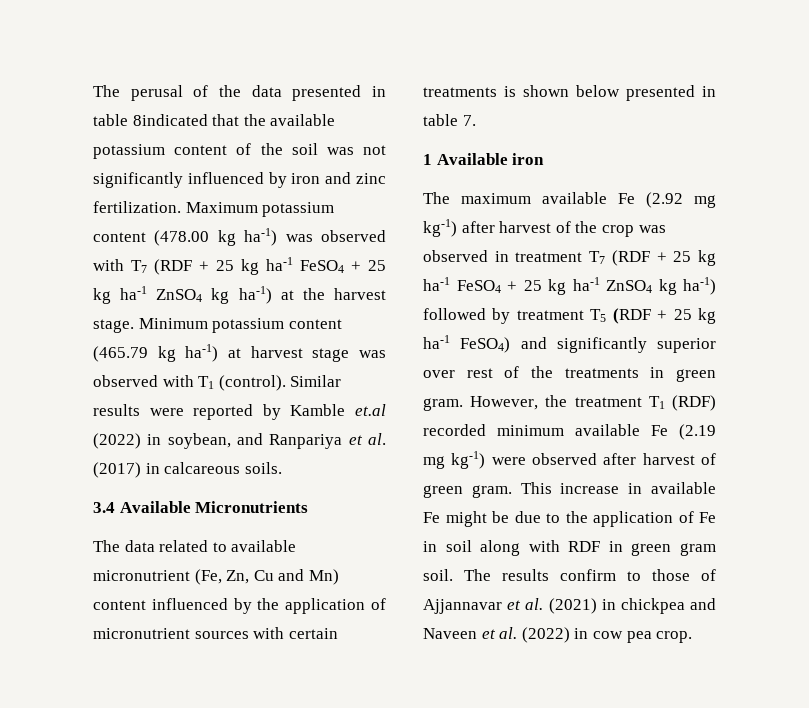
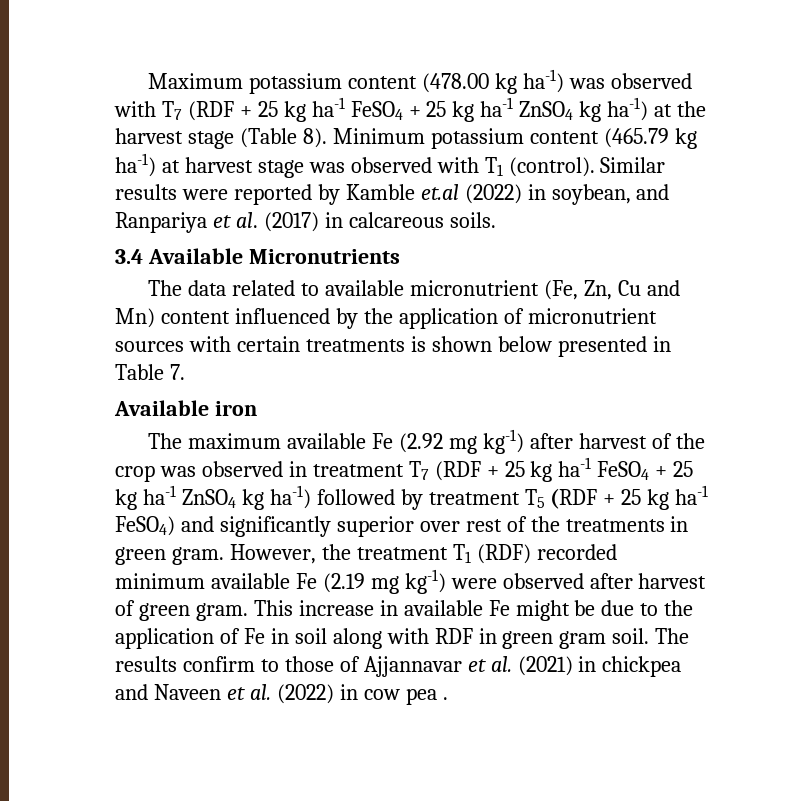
- The perusal of the data presented in table 8indicated that the available potassium content of the soil was not significantly influenced by iron and zinc fertilization. Maximum potassium content (478.00 kg ha-1) was observed with T7 (RDF + 25 kg ha-1 FeSO4 + 25 kg ha-1 ZnSO4 kg ha-1) at the harvest stage.
+ Maximum potassium content (478.00 kg ha-1) was observed with T7 (RDF + 25 kg ha-1 FeSO4 + 25 kg ha-1 ZnSO4 kg ha-1) at the harvest stage (Table 8).
- The data related to available micronutrient (Fe, Zn, Cu and Mn) content influenced by the application of micronutrient sources with certain treatments is shown below presented in table 7.
+ The data related to available micronutrient (Fe, Zn, Cu and Mn) content influenced by the application of micronutrient sources with certain treatments is shown below presented in Table 7.
- 1 Available iron
+ Available iron
- The results confirm to those of Ajjannavar et al. (2021) in chickpea and Naveen et al. (2022) in cow pea crop.
+ The results confirm to those of Ajjannavar et al. (2021) in chickpea and Naveen et al. (2022) in cow pea .

